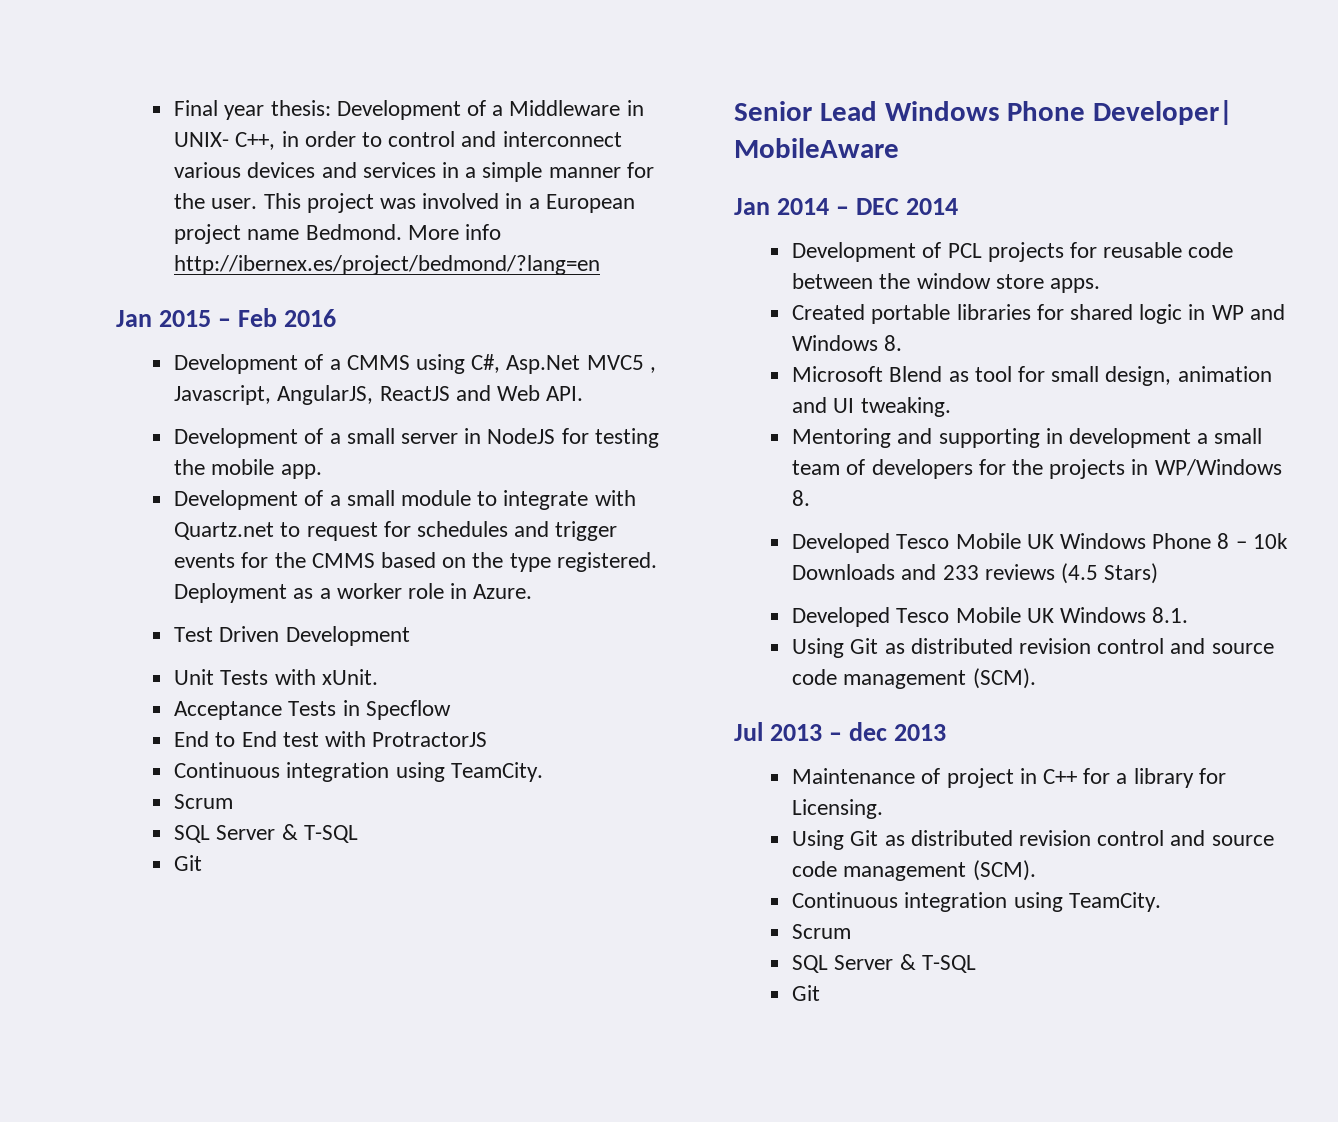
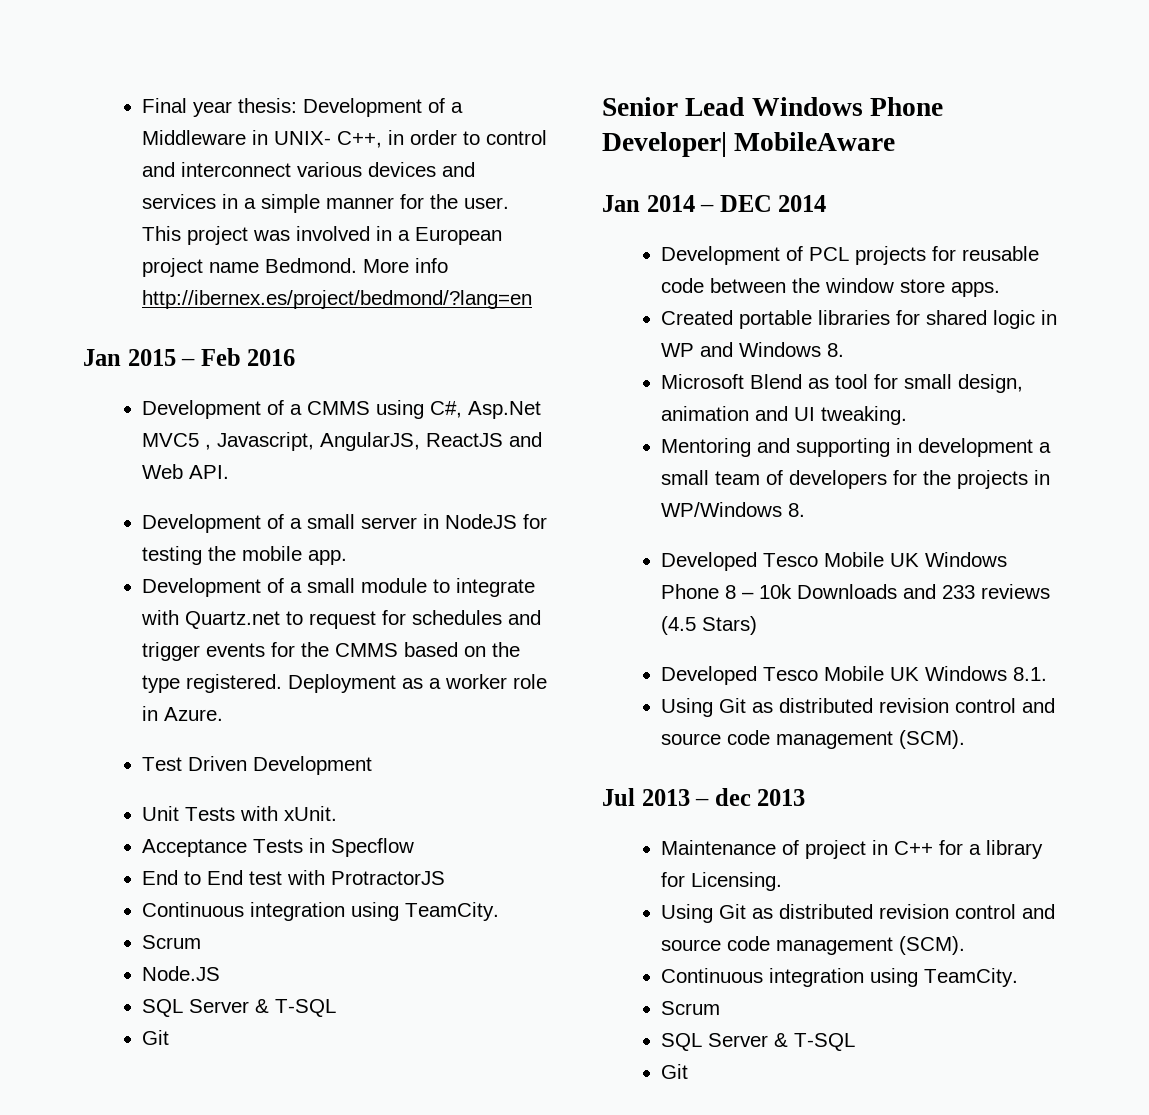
+ Node.JS

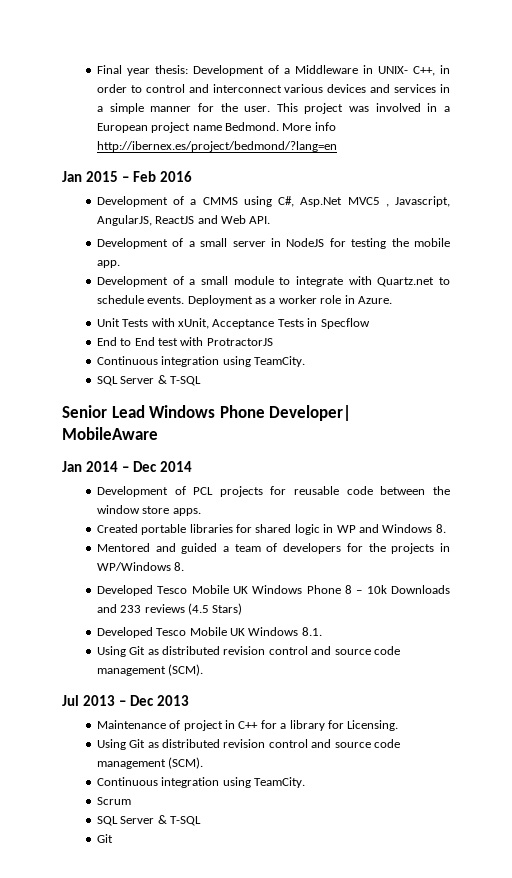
- Development of a small module to integrate with Quartz.net to request for schedules and trigger events for the CMMS based on the type registered.
+ Development of a small module to integrate with Quartz.net to schedule events.
- Test Driven Development
- Unit Tests with xUnit.
- Acceptance Tests in Specflow
+ Unit Tests with xUnit, Acceptance Tests in Specflow
  End to End test with ProtractorJS
  Continuous integration using TeamCity.
- Scrum
- Node.JS
  SQL Server & T-SQL
- Git
- Jan 2014 – DEC 2014
+ Jan 2014 – Dec 2014
- Microsoft Blend as tool for small design, animation and UI tweaking.
- Mentoring and supporting in development a small team of developers for the projects in WP/Windows 8.
+ Mentored and guided a team of developers for the projects in WP/Windows 8.
- Jul 2013 – dec 2013
+ Jul 2013 – Dec 2013

